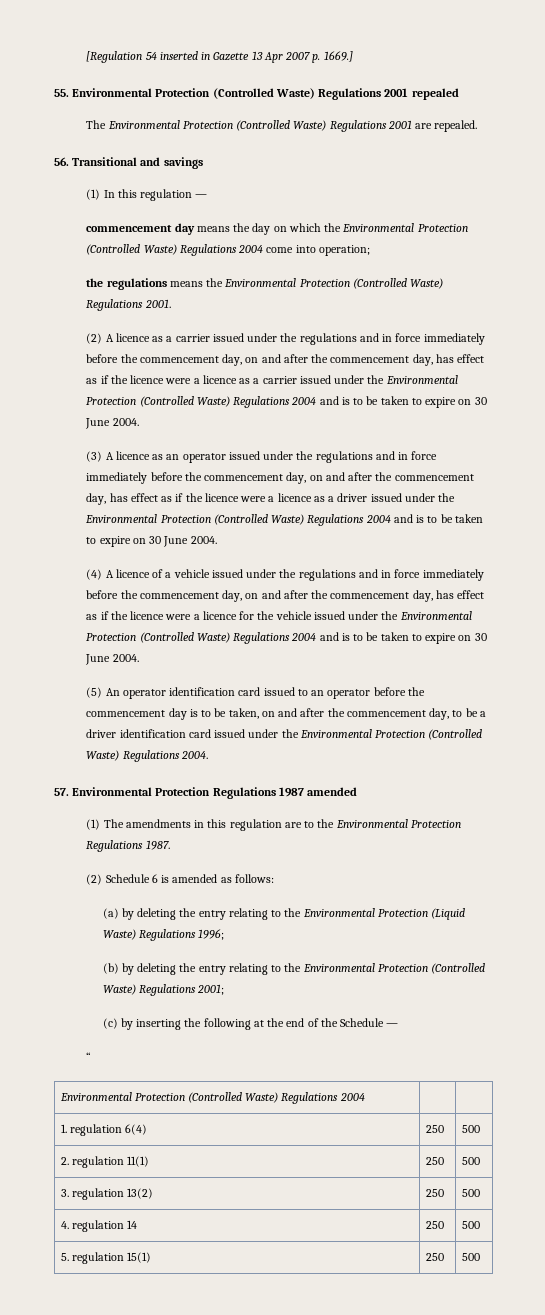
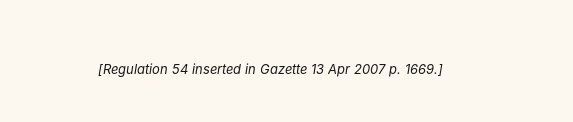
- 55. Environmental Protection (Controlled Waste) Regulations 2001 repealed
- The Environmental Protection (Controlled Waste) Regulations 2001 are repealed.
- 56. Transitional and savings
- (1) In this regulation —
- commencement day means the day on which the Environmental Protection (Controlled Waste) Regulations 2004 come into operation;
- the regulations means the Environmental Protection (Controlled Waste) Regulations 2001.
- (2) A licence as a carrier issued under the regulations and in force immediately before the commencement day, on and after the commencement day, has effect as if the licence were a licence as a carrier issued under the Environmental Protection (Controlled Waste) Regulations 2004 and is to be taken to expire on 30 June 2004.
- (3) A licence as an operator issued under the regulations and in force immediately before the commencement day, on and after the commencement day, has effect as if the licence were a licence as a driver issued under the Environmental Protection (Controlled Waste) Regulations 2004 and is to be taken to expire on 30 June 2004.
- (4) A licence of a vehicle issued under the regulations and in force immediately before the commencement day, on and after the commencement day, has effect as if the licence were a licence for the vehicle issued under the Environmental Protection (Controlled Waste) Regulations 2004 and is to be taken to expire on 30 June 2004.
- (5) An operator identification card issued to an operator before the commencement day is to be taken, on and after the commencement day, to be a driver identification card issued under the Environmental Protection (Controlled Waste) Regulations 2004.
- 57. Environmental Protection Regulations 1987 amended
- (1) The amendments in this regulation are to the Environmental Protection Regulations 1987.
- (2) Schedule 6 is amended as follows:
- (a) by deleting the entry relating to the Environmental Protection (Liquid Waste) Regulations 1996;
- (b) by deleting the entry relating to the Environmental Protection (Controlled Waste) Regulations 2001;
- (c) by inserting the following at the end of the Schedule —
- “
- Environmental Protection (Controlled Waste) Regulations 2004 | |
- 1. regulation 6(4) | 250 | 500
- 2. regulation 11(1) | 250 | 500
- 3. regulation 13(2) | 250 | 500
- 4. regulation 14 | 250 | 500
- 5. regulation 15(1) | 250 | 500

